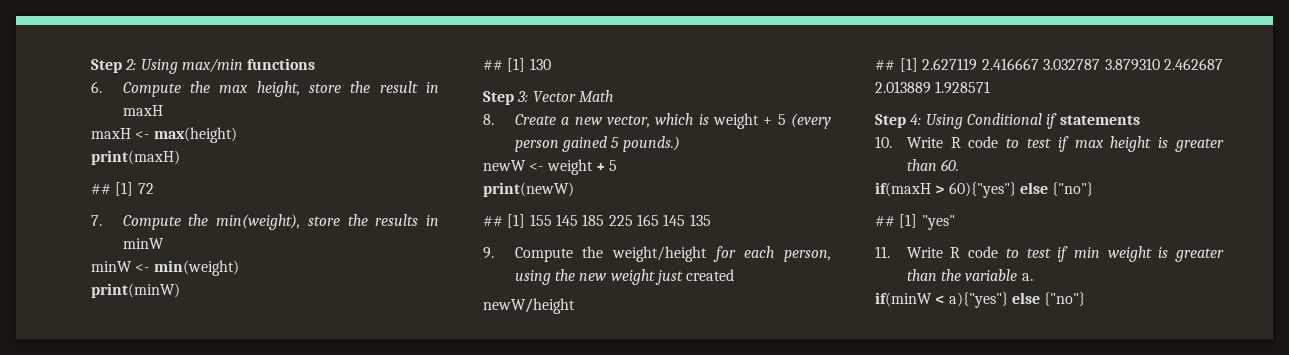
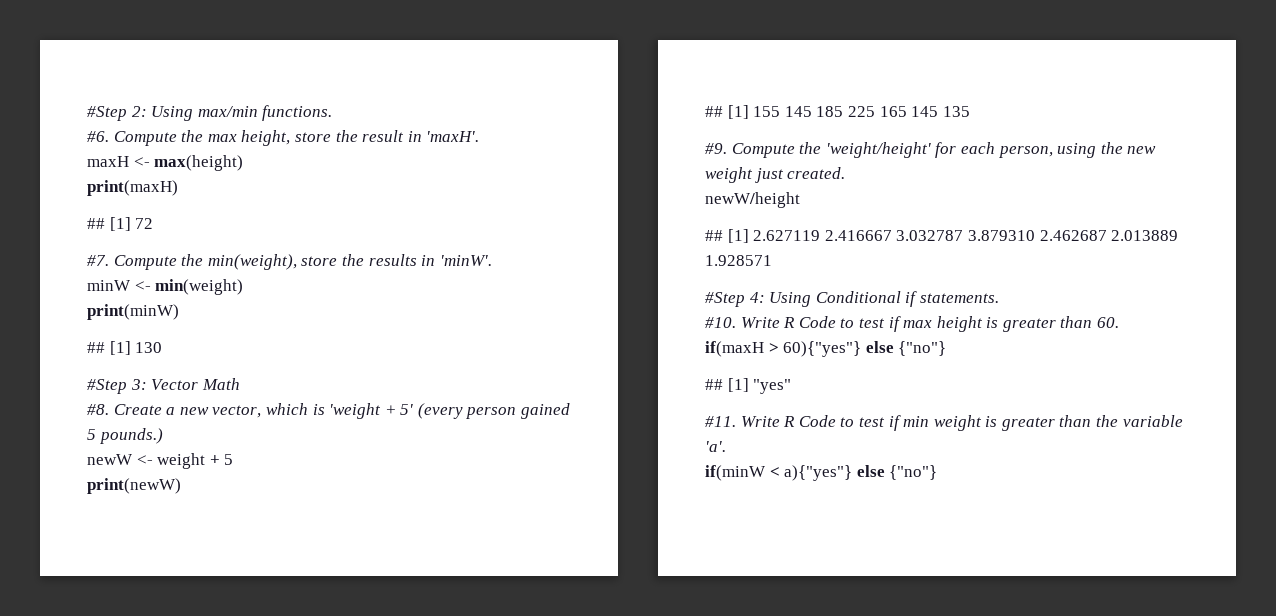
- Step 2: Using max/min functions
- 6. Compute the max height, store the result in maxH
+ #Step 2: Using max/min functions.
+ #6. Compute the max height, store the result in 'maxH'.
- 7. Compute the min(weight), store the results in minW
+ #7. Compute the min(weight), store the results in 'minW'.
- Step 3: Vector Math
+ #Step 3: Vector Math
- 8. Create a new vector, which is weight + 5 (every person gained 5 pounds.)
+ #8. Create a new vector, which is 'weight + 5' (every person gained 5 pounds.)
- 9. Compute the weight/height for each person, using the new weight just created
+ #9. Compute the 'weight/height' for each person, using the new weight just created.
- Step 4: Using Conditional if statements
- 10. Write R code to test if max height is greater than 60.
+ #Step 4: Using Conditional if statements.
+ #10. Write R Code to test if max height is greater than 60.
- 11. Write R code to test if min weight is greater than the variable a.
+ #11. Write R Code to test if min weight is greater than the variable 'a'.

